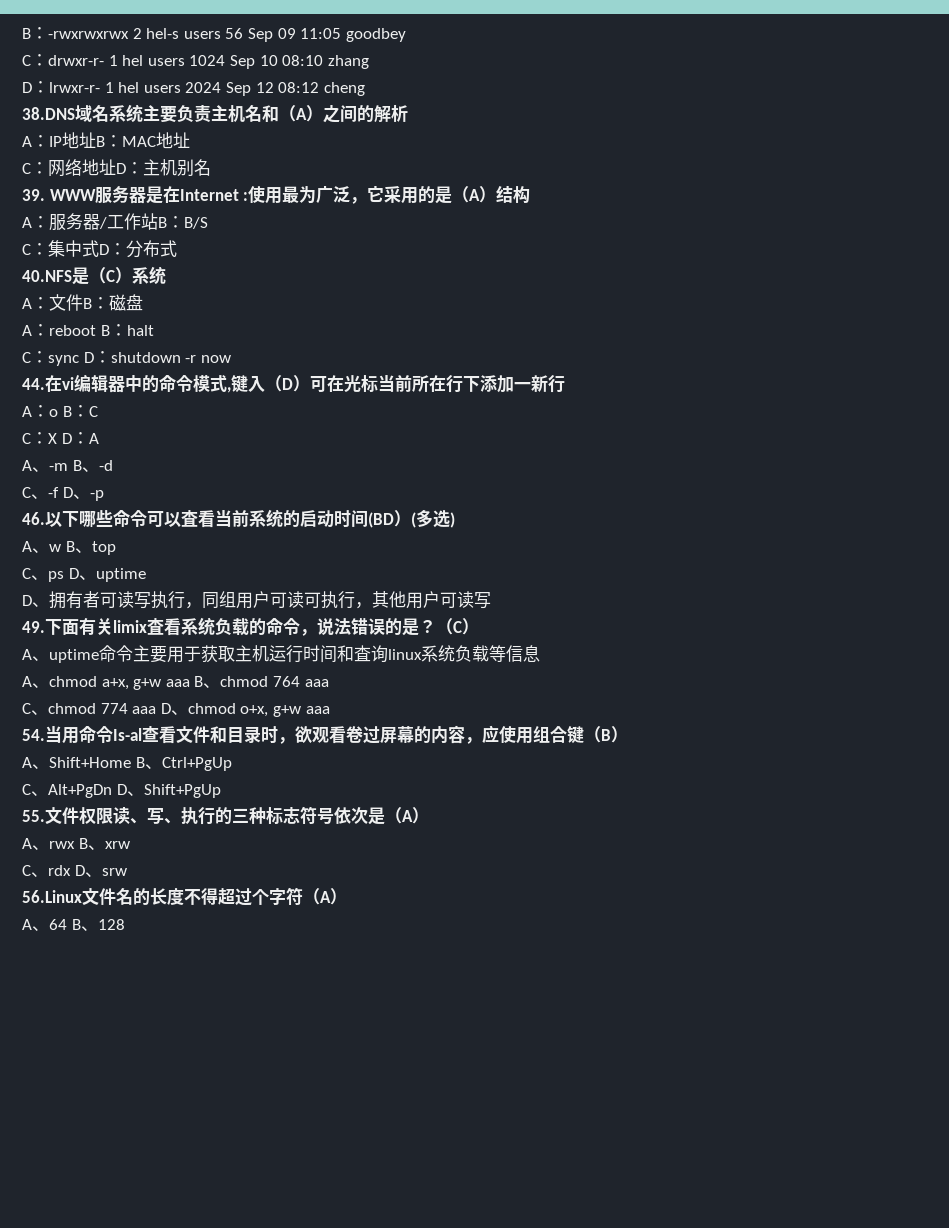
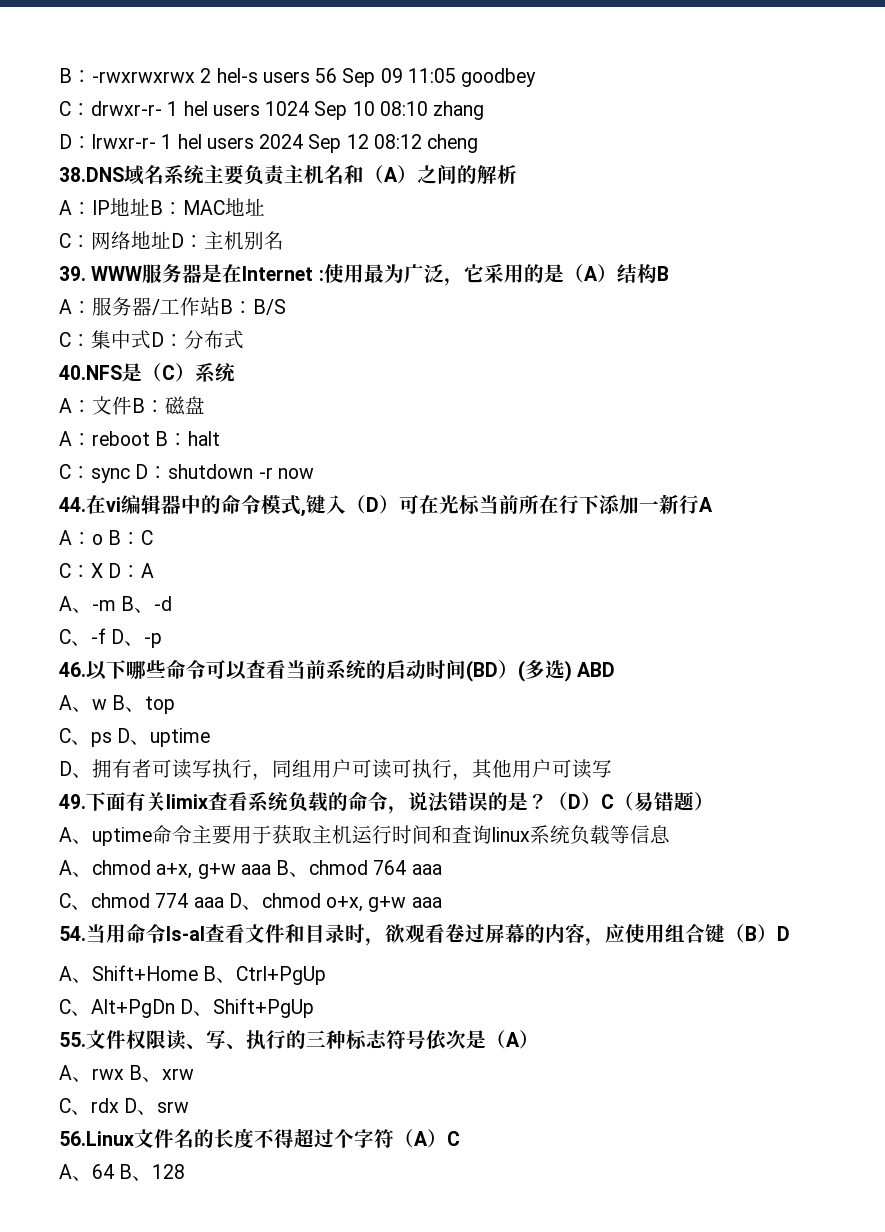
- 39. WWW服务器是在Internet :使用最为广泛，它采用的是（A）结构
+ 39. WWW服务器是在Internet :使用最为广泛，它采用的是（A）结构B
- 44.在vi编辑器中的命令模式,键入（D）可在光标当前所在行下添加一新行
+ 44.在vi编辑器中的命令模式,键入（D）可在光标当前所在行下添加一新行A
- 46.以下哪些命令可以査看当前系统的启动时间(BD）(多选)
+ 46.以下哪些命令可以査看当前系统的启动时间(BD）(多选) ABD
- 49.下面有关limix査看系统负载的命令，说法错误的是？（C）
+ 49.下面有关limix査看系统负载的命令，说法错误的是？（D）C（易错题）
- 54.当用命令Is-al查看文件和目录时，欲观看卷过屏幕的内容，应使用组合键（B）
+ 54.当用命令Is-al查看文件和目录时，欲观看卷过屏幕的内容，应使用组合键（B）D
- 56.Linux文件名的长度不得超过个字符（A）
+ 56.Linux文件名的长度不得超过个字符（A）C

